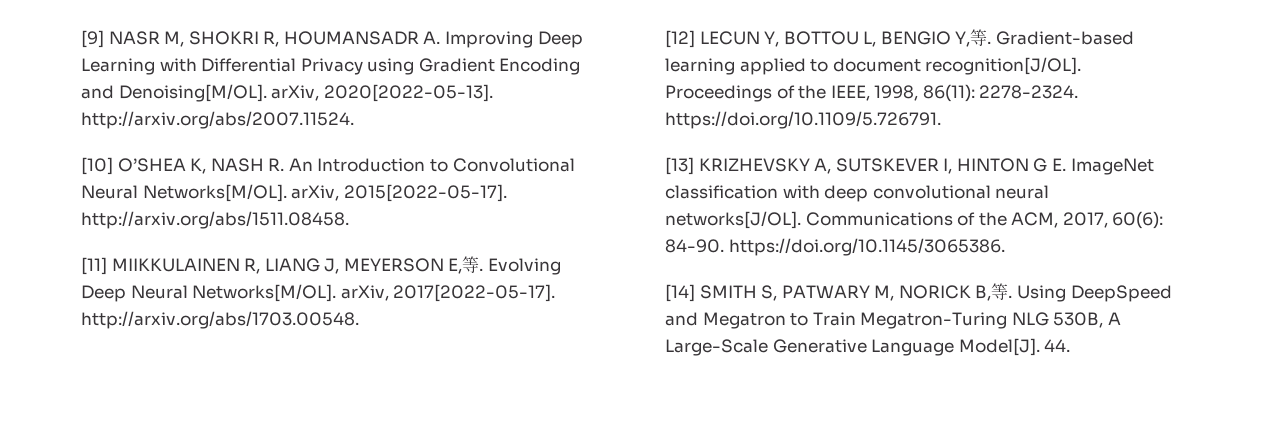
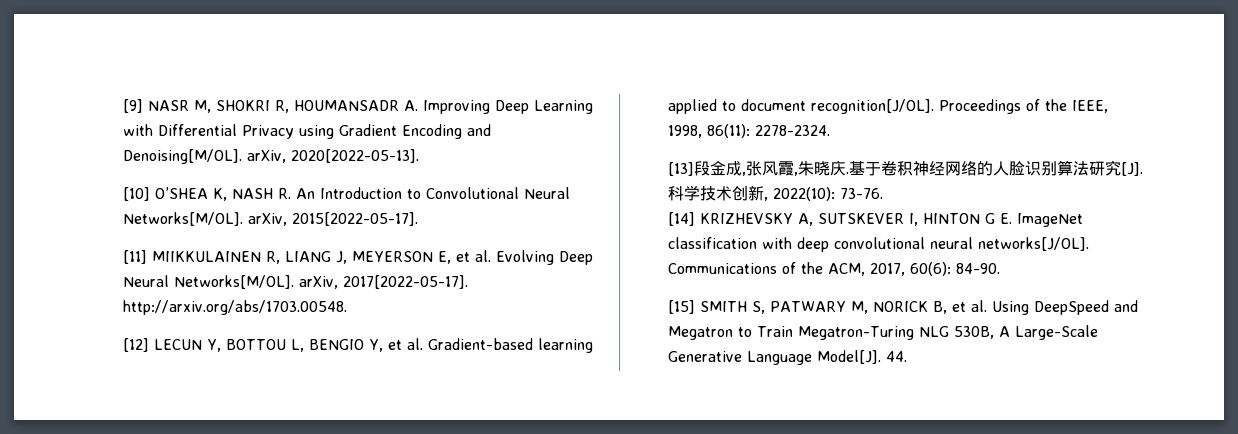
- [9] NASR M, SHOKRI R, HOUMANSADR A. Improving Deep Learning with Differential Privacy using Gradient Encoding and Denoising[M/OL]. arXiv, 2020[2022-05-13]. http://arxiv.org/abs/2007.11524.
+ [9] NASR M, SHOKRI R, HOUMANSADR A. Improving Deep Learning with Differential Privacy using Gradient Encoding and Denoising[M/OL]. arXiv, 2020[2022-05-13].
- [10] O’SHEA K, NASH R. An Introduction to Convolutional Neural Networks[M/OL]. arXiv, 2015[2022-05-17]. http://arxiv.org/abs/1511.08458.
+ [10] O’SHEA K, NASH R. An Introduction to Convolutional Neural Networks[M/OL]. arXiv, 2015[2022-05-17].
- [11] MIIKKULAINEN R, LIANG J, MEYERSON E,等. Evolving Deep Neural Networks[M/OL]. arXiv, 2017[2022-05-17]. http://arxiv.org/abs/1703.00548.
+ [11] MIIKKULAINEN R, LIANG J, MEYERSON E, et al. Evolving Deep Neural Networks[M/OL]. arXiv, 2017[2022-05-17]. http://arxiv.org/abs/1703.00548.
- [12] LECUN Y, BOTTOU L, BENGIO Y,等. Gradient-based learning applied to document recognition[J/OL].
+ [12] LECUN Y, BOTTOU L, BENGIO Y, et al. Gradient-based learning applied to document recognition[J/OL].
- Proceedings of the IEEE, 1998, 86(11): 2278-2324. https://doi.org/10.1109/5.726791.
+ Proceedings of the IEEE, 1998, 86(11): 2278-2324.
- [13] KRIZHEVSKY A, SUTSKEVER I, HINTON G E. ImageNet classification with deep convolutional neural networks[J/OL].
+ [13]段金成,张风霞,朱晓庆.基于卷积神经网络的人脸识别算法研究[J].科学技术创新, 2022(10): 73-76.
+ [14] KRIZHEVSKY A, SUTSKEVER I, HINTON G E. ImageNet classification with deep convolutional neural networks[J/OL].
- Communications of the ACM, 2017, 60(6): 84-90. https://doi.org/10.1145/3065386.
- [14] SMITH S, PATWARY M, NORICK B,等. Using DeepSpeed and Megatron to Train Megatron-Turing NLG 530B, A Large-Scale Generative Language Model[J].
+ Communications of the ACM, 2017, 60(6): 84-90.
+ [15] SMITH S, PATWARY M, NORICK B, et al. Using DeepSpeed and Megatron to Train Megatron-Turing NLG 530B, A Large-Scale Generative Language Model[J].

